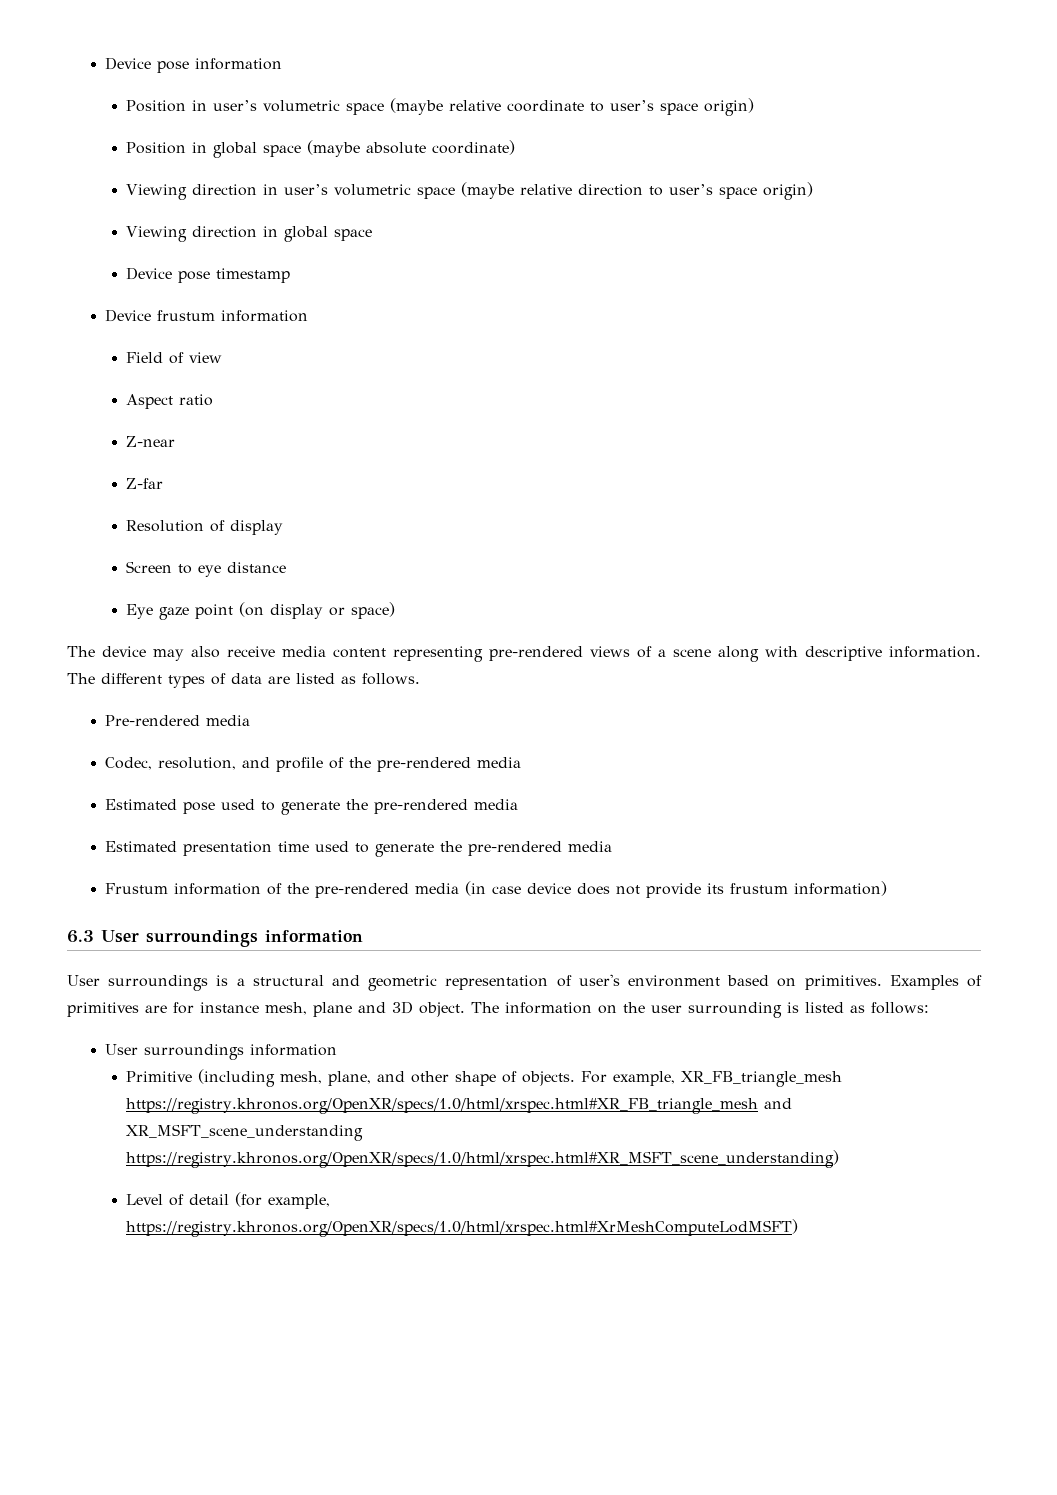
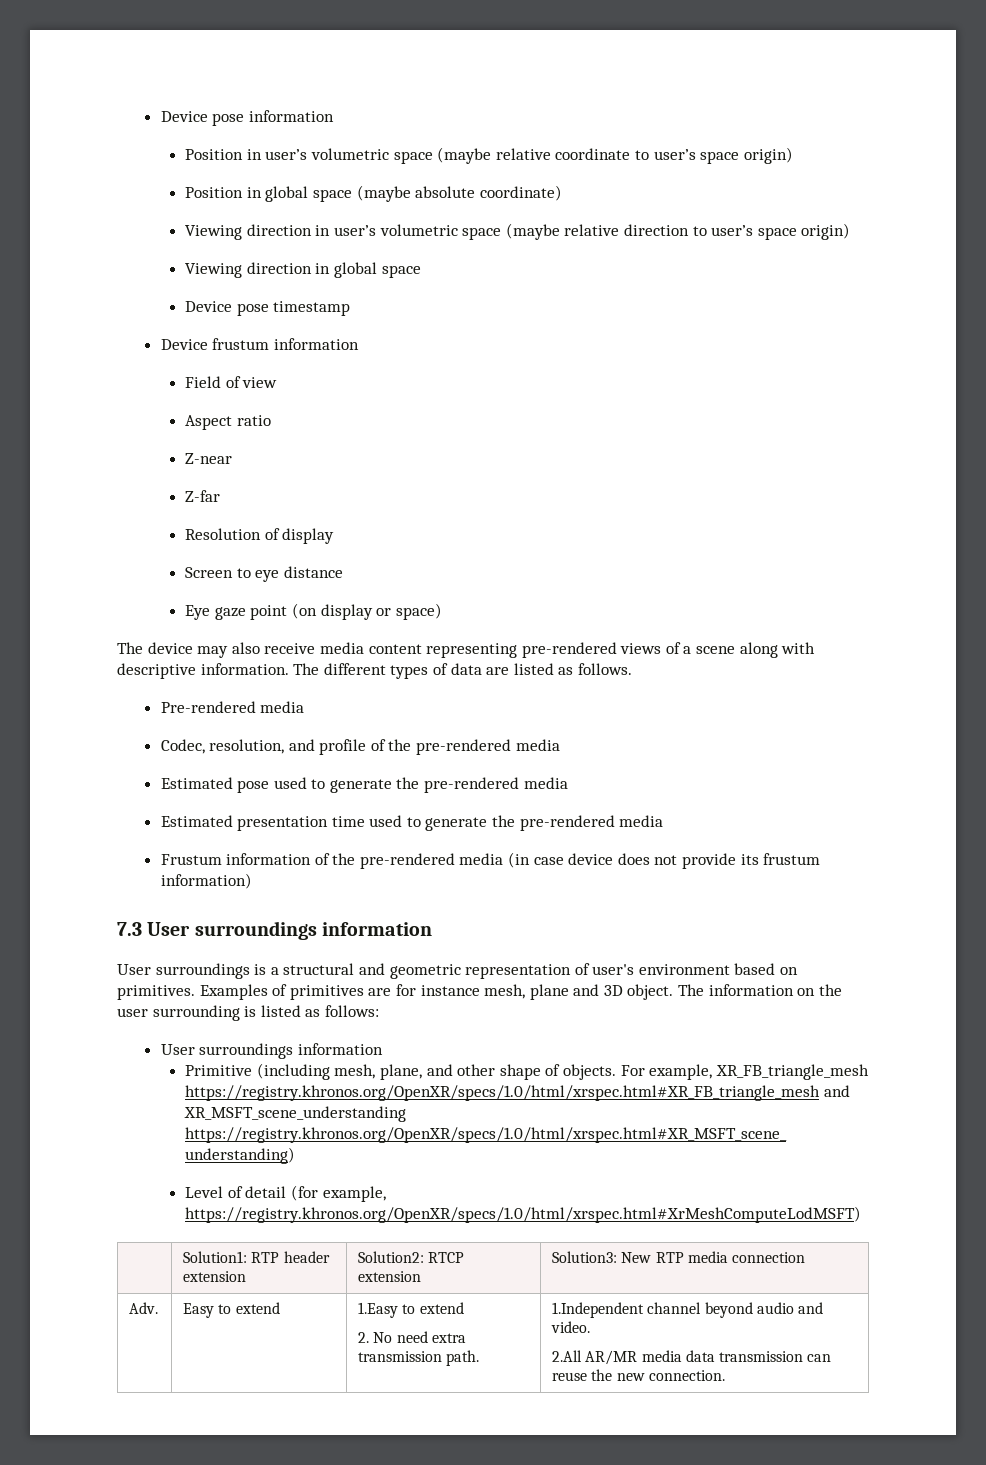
- 6.3 User surroundings information
+ 7.3 User surroundings information
+ | Solution1: RTP header extension | Solution2: RTCP extension | Solution3: New RTP media connection
+ Adv. | Easy to extend | 1.Easy to extend
+ 2. No need extra transmission path. | 1.Independent channel beyond audio and video.
+ 2.All AR/MR media data transmission can reuse the new connection.

